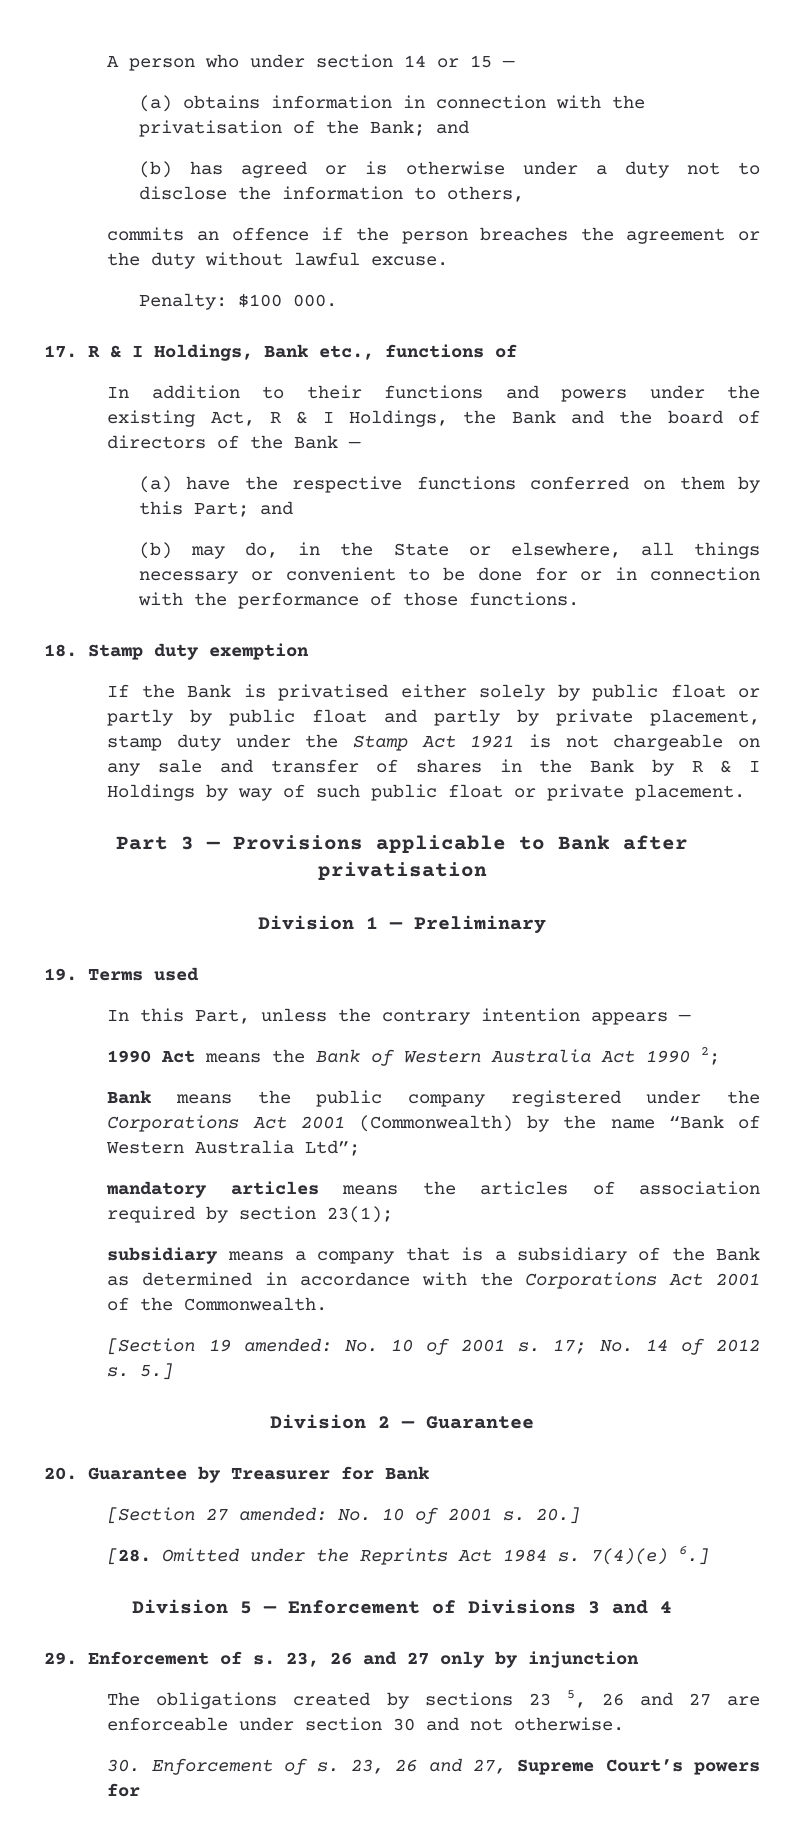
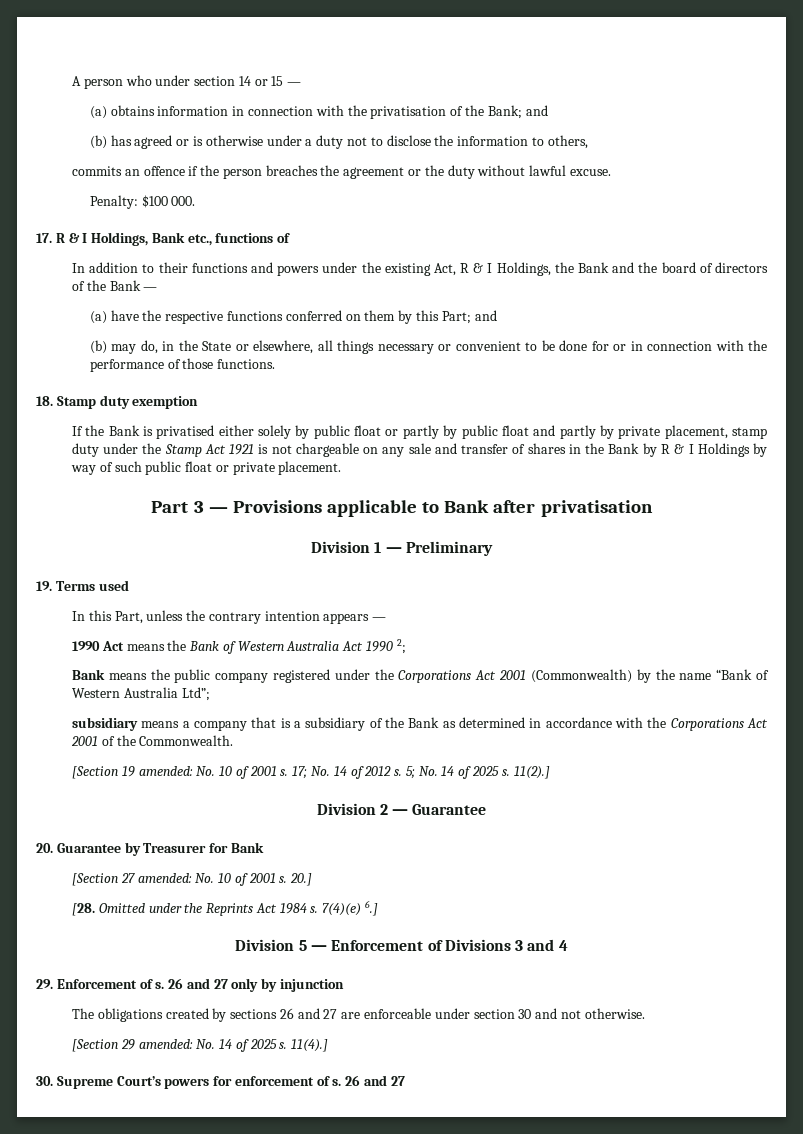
- mandatory articles means the articles of association required by section 23(1);
- 5.]
+ 5; No. 14 of 2025 s. 11(2).]
- 23, 26 and 27 only by injunction
+ 26 and 27 only by injunction
- The obligations created by sections 23 5, 26 and 27 are enforceable under section 30 and not otherwise.
+ The obligations created by sections 26 and 27 are enforceable under section 30 and not otherwise.
- 30. Enforcement of s. 23, 26 and 27, Supreme Court’s powers for
+ [Section 29 amended: No. 14 of 2025 s. 11(4).]
+ 30. Supreme Court’s powers for enforcement of s. 26 and 27

